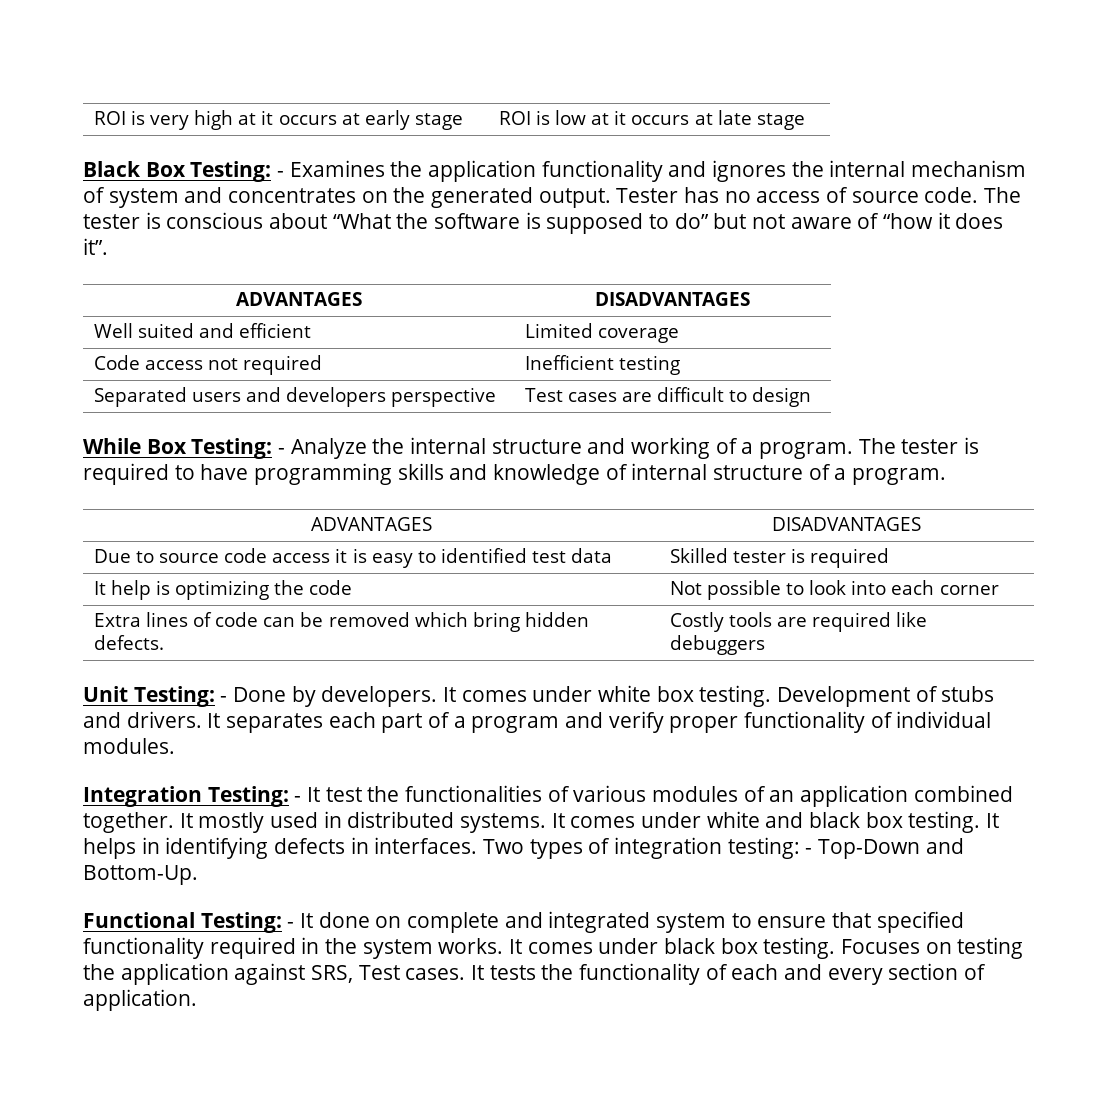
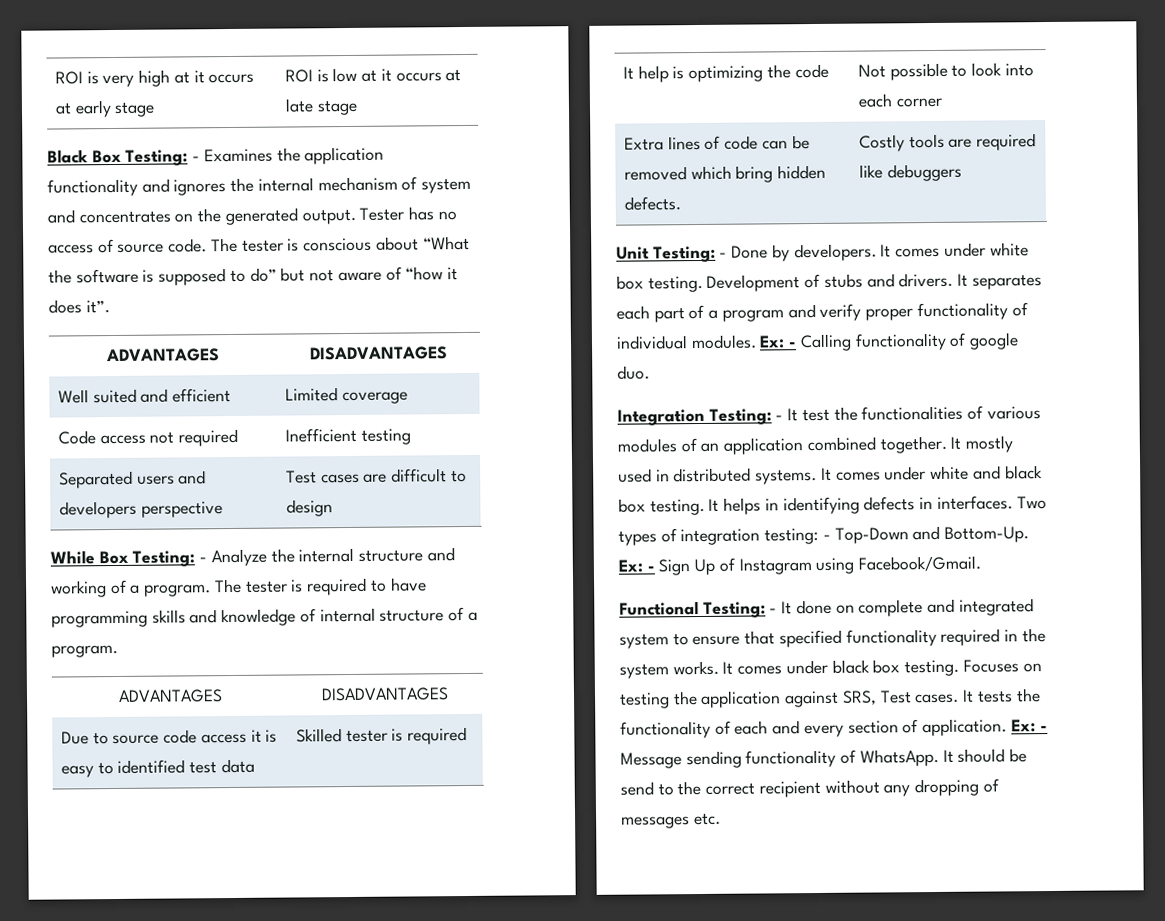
+ Ex: - Calling functionality of google duo.
+ Ex: - Sign Up of Instagram using Facebook/Gmail.
+ Ex: - Message sending functionality of WhatsApp. It should be send to the correct recipient without any dropping of messages etc.

